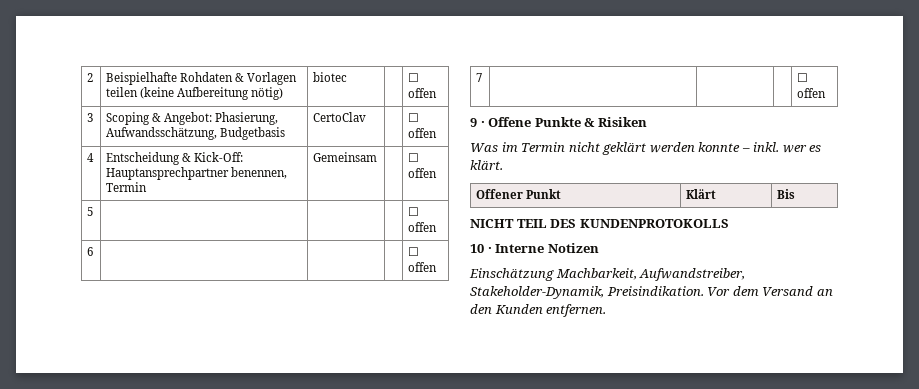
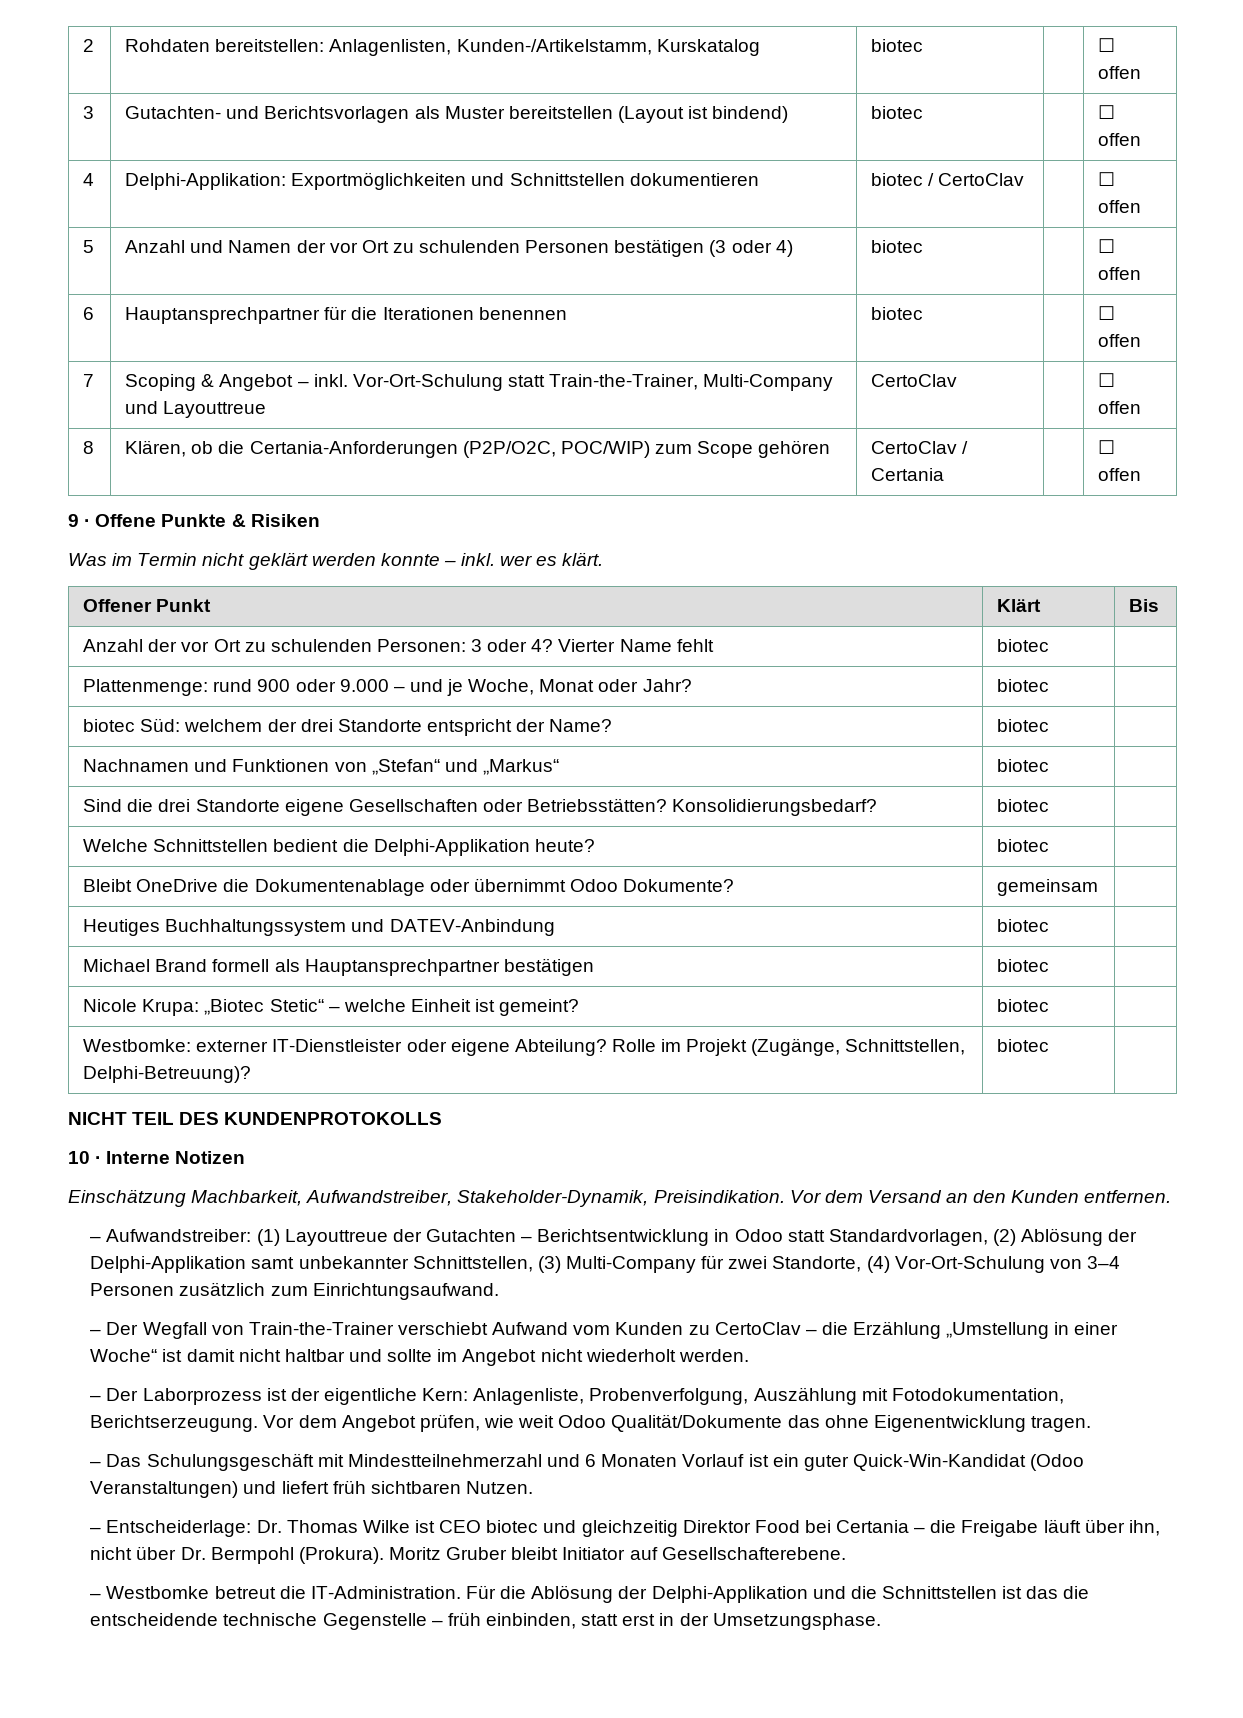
- 2 | Beispielhafte Rohdaten & Vorlagen teilen (keine Aufbereitung nötig) | biotec | | ☐ offen
- 3 | Scoping & Angebot: Phasierung, Aufwandsschätzung, Budgetbasis | CertoClav | | ☐ offen
- 4 | Entscheidung & Kick-Off: Hauptansprechpartner benennen, Termin | Gemeinsam | | ☐ offen
- 5 | | | | ☐ offen
- 6 | | | | ☐ offen
- 7 | | | | ☐ offen
+ 2 | Rohdaten bereitstellen: Anlagenlisten, Kunden-/Artikelstamm, Kurskatalog | biotec | | ☐ offen
+ 3 | Gutachten- und Berichtsvorlagen als Muster bereitstellen (Layout ist bindend) | biotec | | ☐ offen
+ 4 | Delphi-Applikation: Exportmöglichkeiten und Schnittstellen dokumentieren | biotec / CertoClav | | ☐ offen
+ 5 | Anzahl und Namen der vor Ort zu schulenden Personen bestätigen (3 oder 4) | biotec | | ☐ offen
+ 6 | Hauptansprechpartner für die Iterationen benennen | biotec | | ☐ offen
+ 7 | Scoping & Angebot – inkl. Vor-Ort-Schulung statt Train-the-Trainer, Multi-Company und Layouttreue | CertoClav | | ☐ offen
+ 8 | Klären, ob die Certania-Anforderungen (P2P/O2C, POC/WIP) zum Scope gehören | CertoClav / Certania | | ☐ offen
+ Anzahl der vor Ort zu schulenden Personen: 3 oder 4? Vierter Name fehlt | biotec |
+ Plattenmenge: rund 900 oder 9.000 – und je Woche, Monat oder Jahr? | biotec |
+ biotec Süd: welchem der drei Standorte entspricht der Name? | biotec |
+ Nachnamen und Funktionen von „Stefan“ und „Markus“ | biotec |
+ Sind die drei Standorte eigene Gesellschaften oder Betriebsstätten? Konsolidierungsbedarf? | biotec |
+ Welche Schnittstellen bedient die Delphi-Applikation heute? | biotec |
+ Bleibt OneDrive die Dokumentenablage oder übernimmt Odoo Dokumente? | gemeinsam |
+ Heutiges Buchhaltungssystem und DATEV-Anbindung | biotec |
+ Michael Brand formell als Hauptansprechpartner bestätigen | biotec |
+ Nicole Krupa: „Biotec Stetic“ – welche Einheit ist gemeint? | biotec |
+ Westbomke: externer IT-Dienstleister oder eigene Abteilung? Rolle im Projekt (Zugänge, Schnittstellen, Delphi-Betreuung)? | biotec |
+ – Aufwandstreiber: (1) Layouttreue der Gutachten – Berichtsentwicklung in Odoo statt Standardvorlagen, (2) Ablösung der Delphi-Applikation samt unbekannter Schnittstellen, (3) Multi-Company für zwei Standorte, (4) Vor-Ort-Schulung von 3–4 Personen zusätzlich zum Einrichtungsaufwand.
+ – Der Wegfall von Train-the-Trainer verschiebt Aufwand vom Kunden zu CertoClav – die Erzählung „Umstellung in einer Woche“ ist damit nicht haltbar und sollte im Angebot nicht wiederholt werden.
+ – Der Laborprozess ist der eigentliche Kern: Anlagenliste, Probenverfolgung, Auszählung mit Fotodokumentation, Berichtserzeugung. Vor dem Angebot prüfen, wie weit Odoo Qualität/Dokumente das ohne Eigenentwicklung tragen.
+ – Das Schulungsgeschäft mit Mindestteilnehmerzahl und 6 Monaten Vorlauf ist ein guter Quick-Win-Kandidat (Odoo Veranstaltungen) und liefert früh sichtbaren Nutzen.
+ – Entscheiderlage: Dr. Thomas Wilke ist CEO biotec und gleichzeitig Direktor Food bei Certania – die Freigabe läuft über ihn, nicht über Dr. Bermpohl (Prokura). Moritz Gruber bleibt Initiator auf Gesellschafterebene.
+ – Westbomke betreut die IT-Administration. Für die Ablösung der Delphi-Applikation und die Schnittstellen ist das die entscheidende technische Gegenstelle – früh einbinden, statt erst in der Umsetzungsphase.

